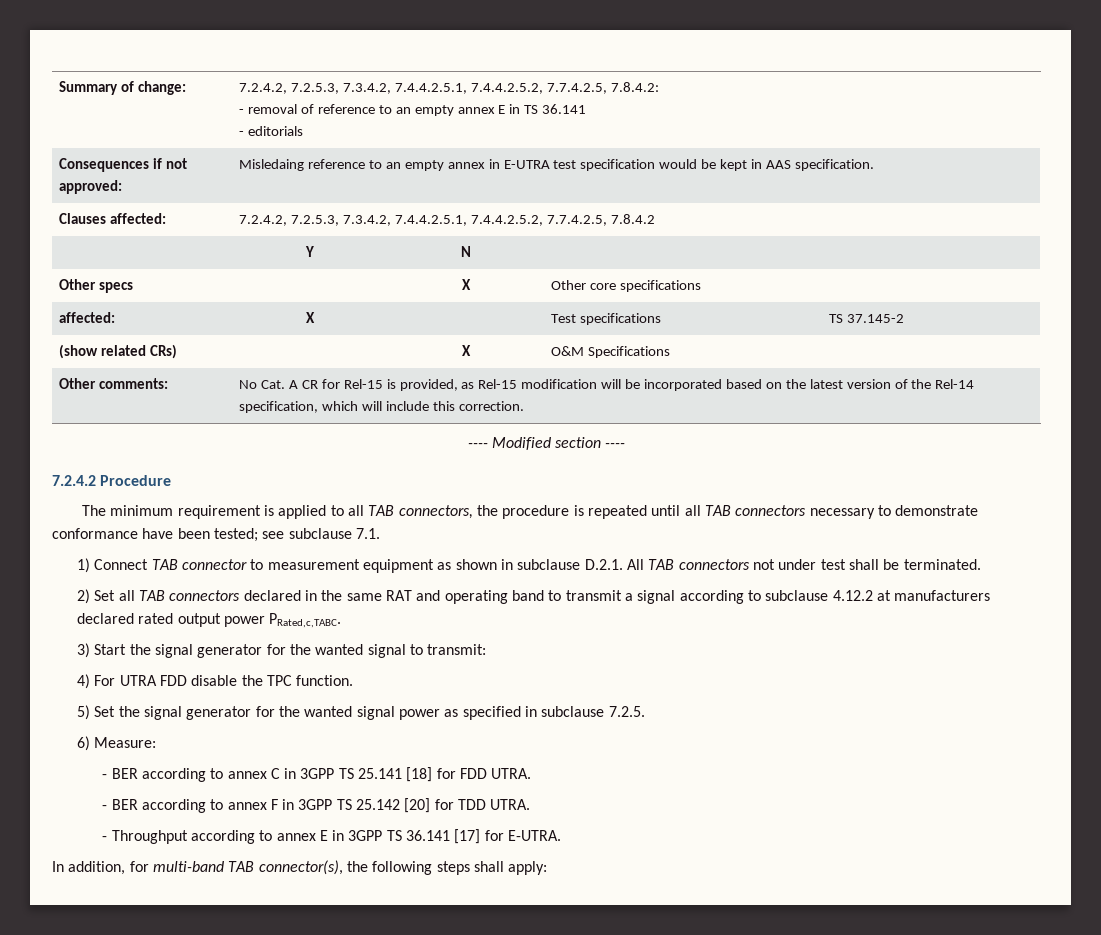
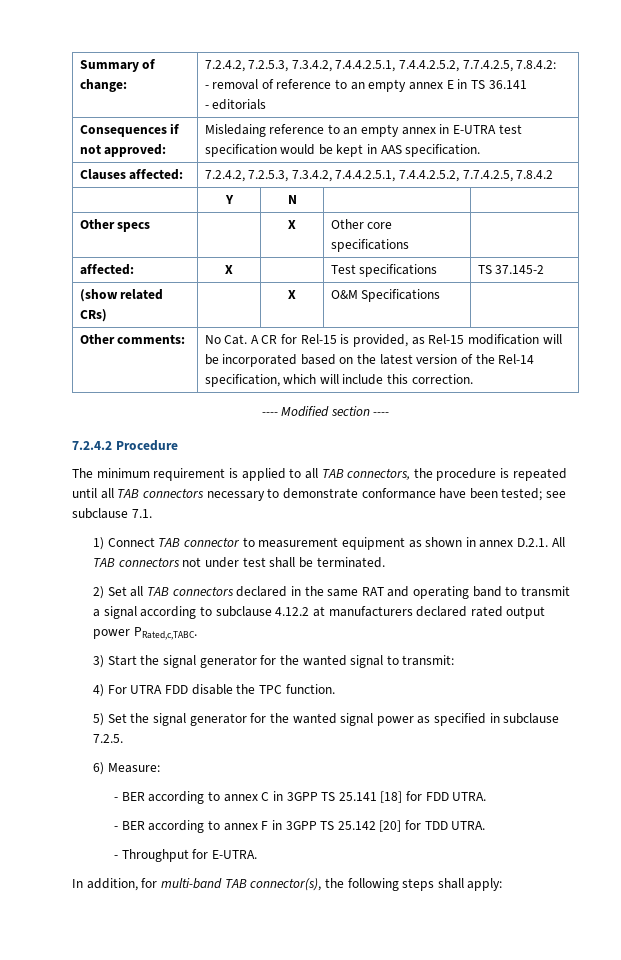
- 1) Connect TAB connector to measurement equipment as shown in subclause D.2.1. All TAB connectors not under test shall be terminated.
+ 1) Connect TAB connector to measurement equipment as shown in annex D.2.1. All TAB connectors not under test shall be terminated.
- - Throughput according to annex E in 3GPP TS 36.141 [17] for E-UTRA.
+ - Throughput for E-UTRA.

